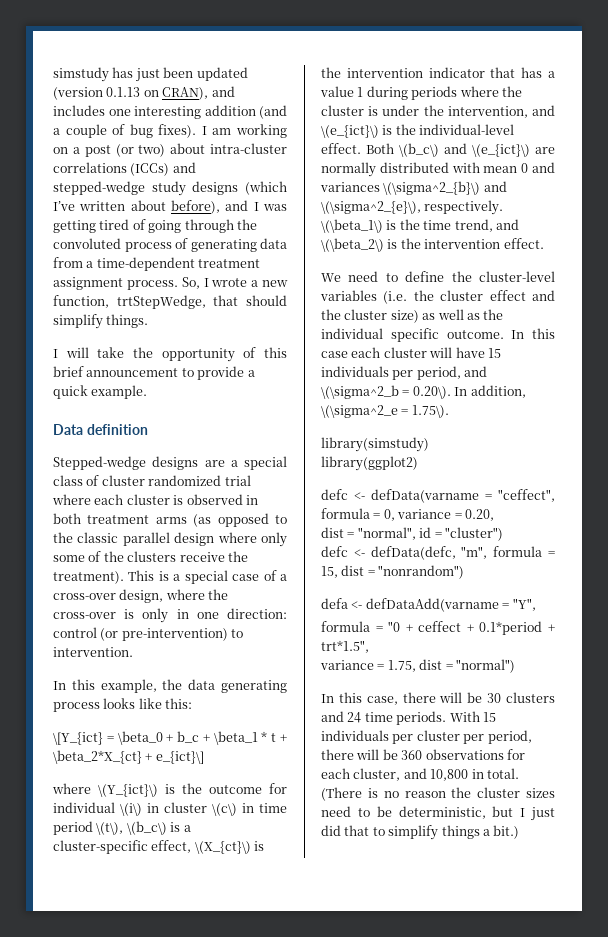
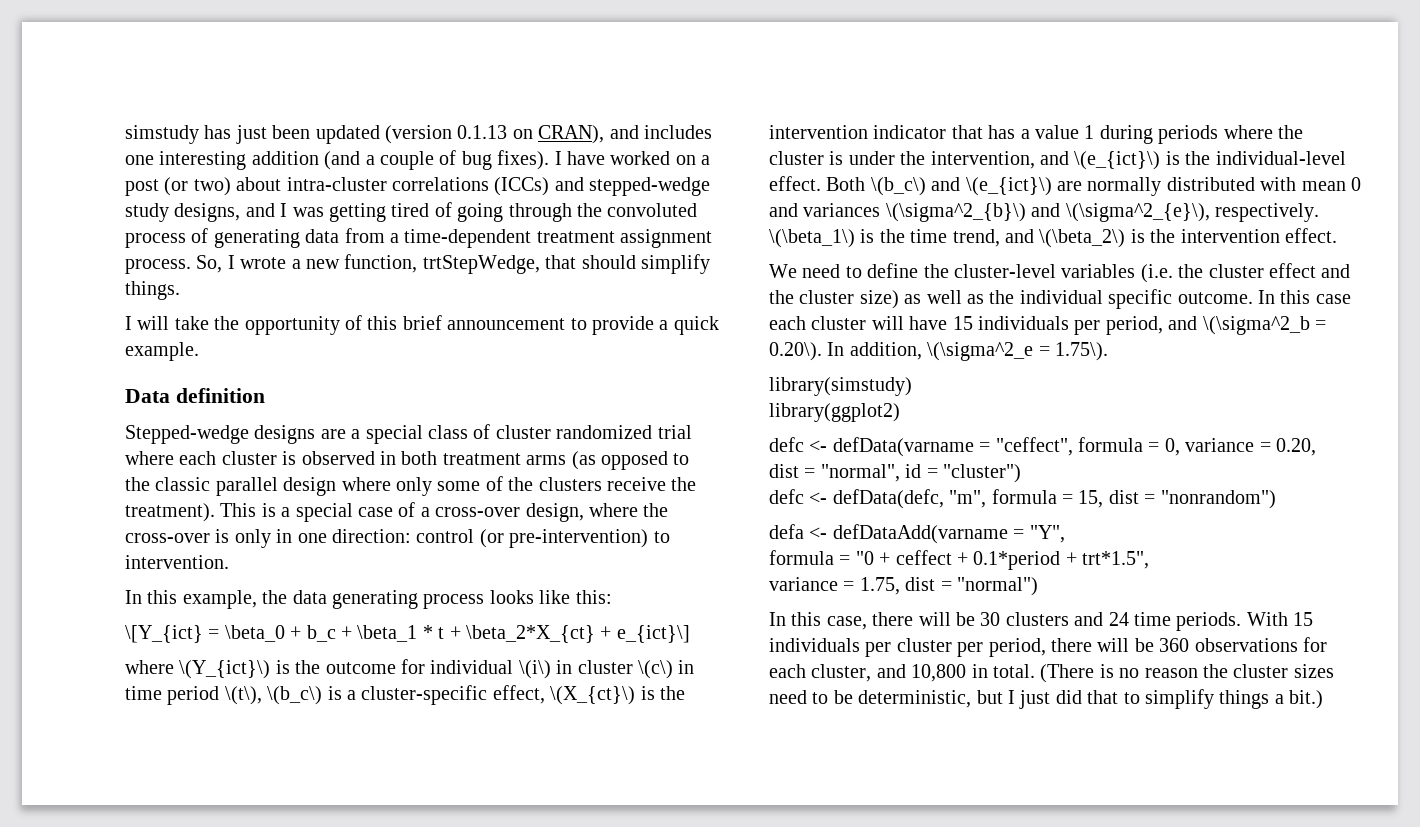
- I am working on a post (or two) about intra-cluster correlations (ICCs) and stepped-wedge study designs (which I’ve written about before), and I was getting tired of going through the convoluted process of generating data from a time-dependent treatment assignment process.
+ I have worked on a post (or two) about intra-cluster correlations (ICCs) and stepped-wedge study designs, and I was getting tired of going through the convoluted process of generating data from a time-dependent treatment assignment process.

